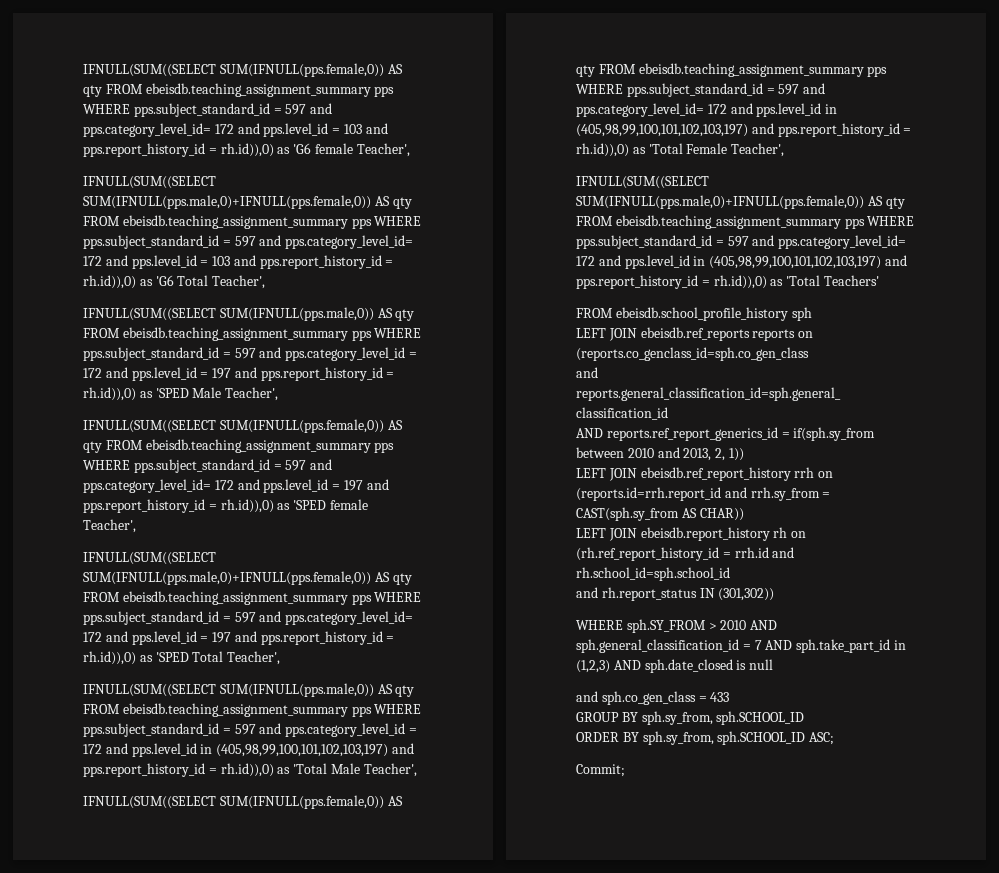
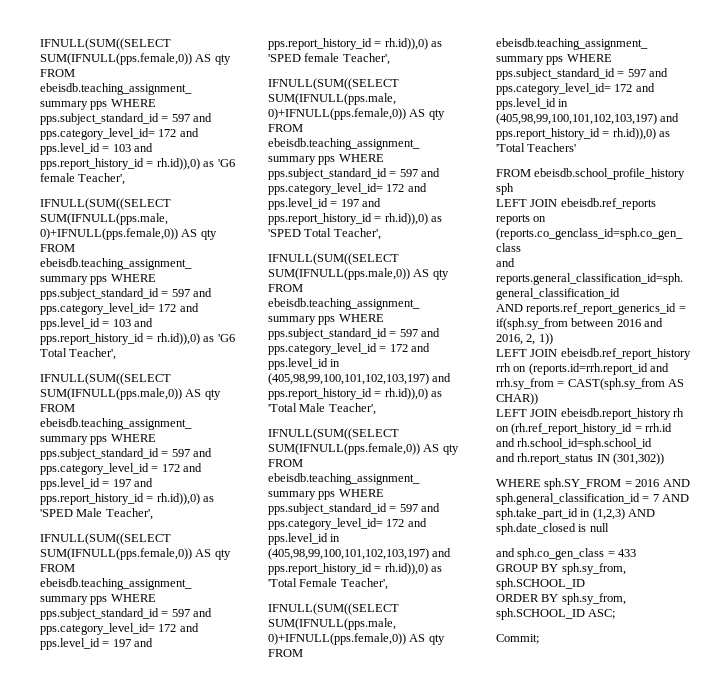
- AND reports.ref_report_generics_id = if(sph.sy_from between 2010 and 2013, 2, 1))
+ AND reports.ref_report_generics_id = if(sph.sy_from between 2016 and 2016, 2, 1))
- WHERE sph.SY_FROM > 2010 AND sph.general_classification_id = 7 AND sph.take_part_id in (1,2,3) AND sph.date_closed is null
+ WHERE sph.SY_FROM = 2016 AND sph.general_classification_id = 7 AND sph.take_part_id in (1,2,3) AND sph.date_closed is null

